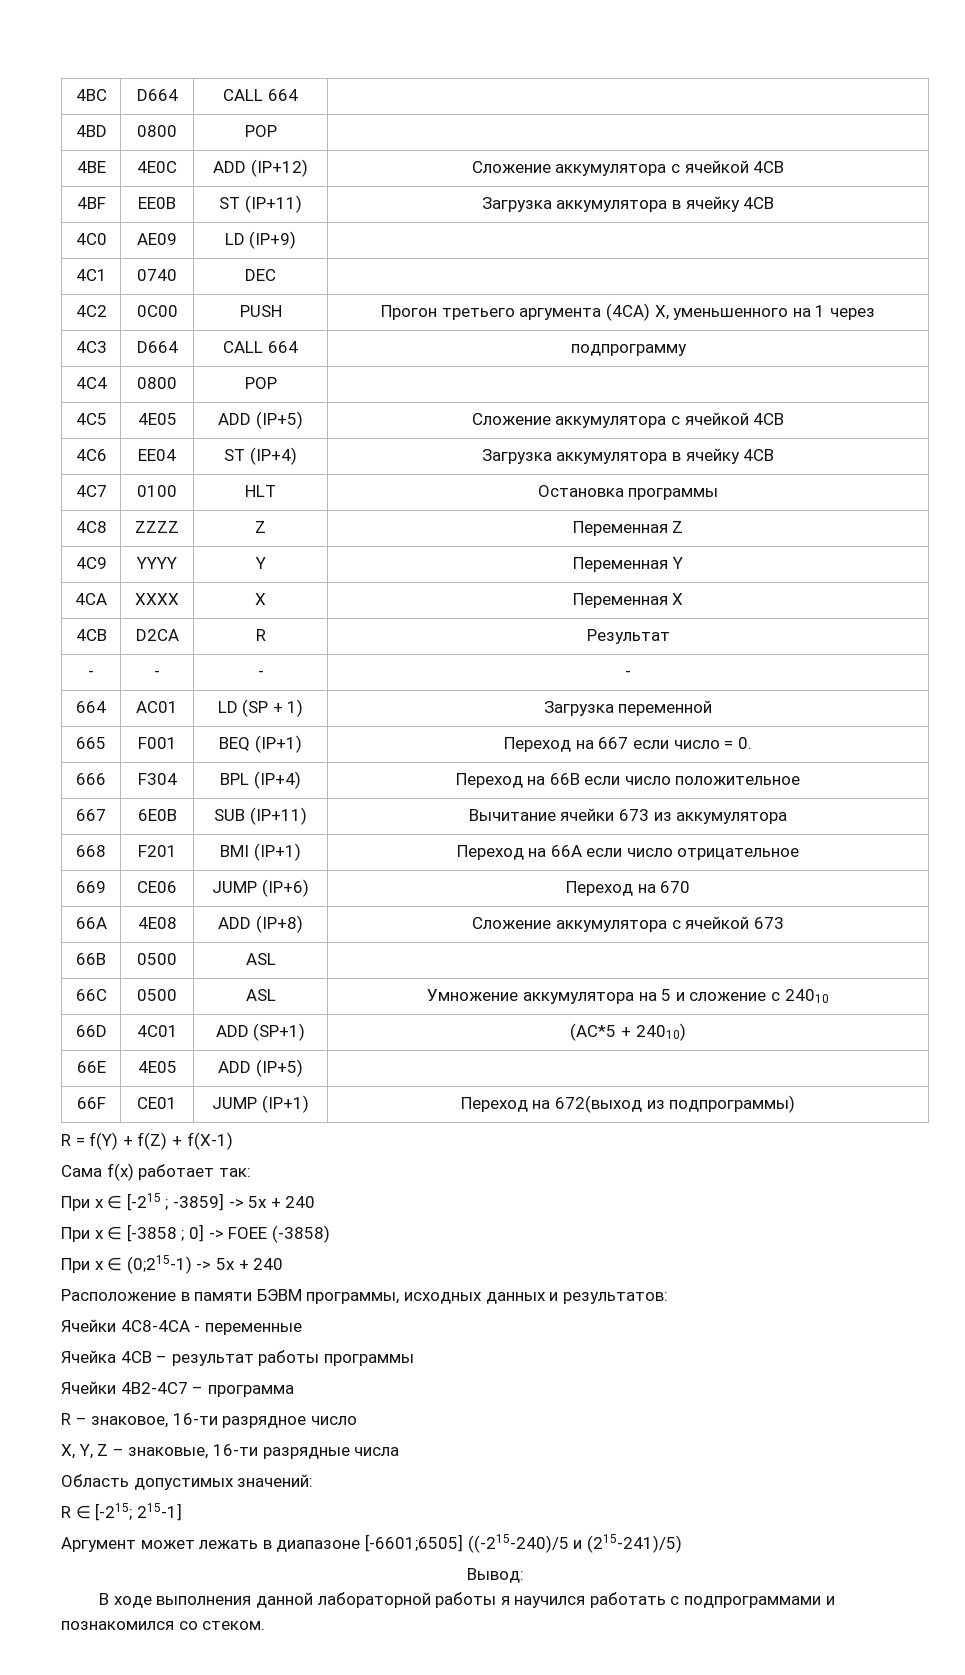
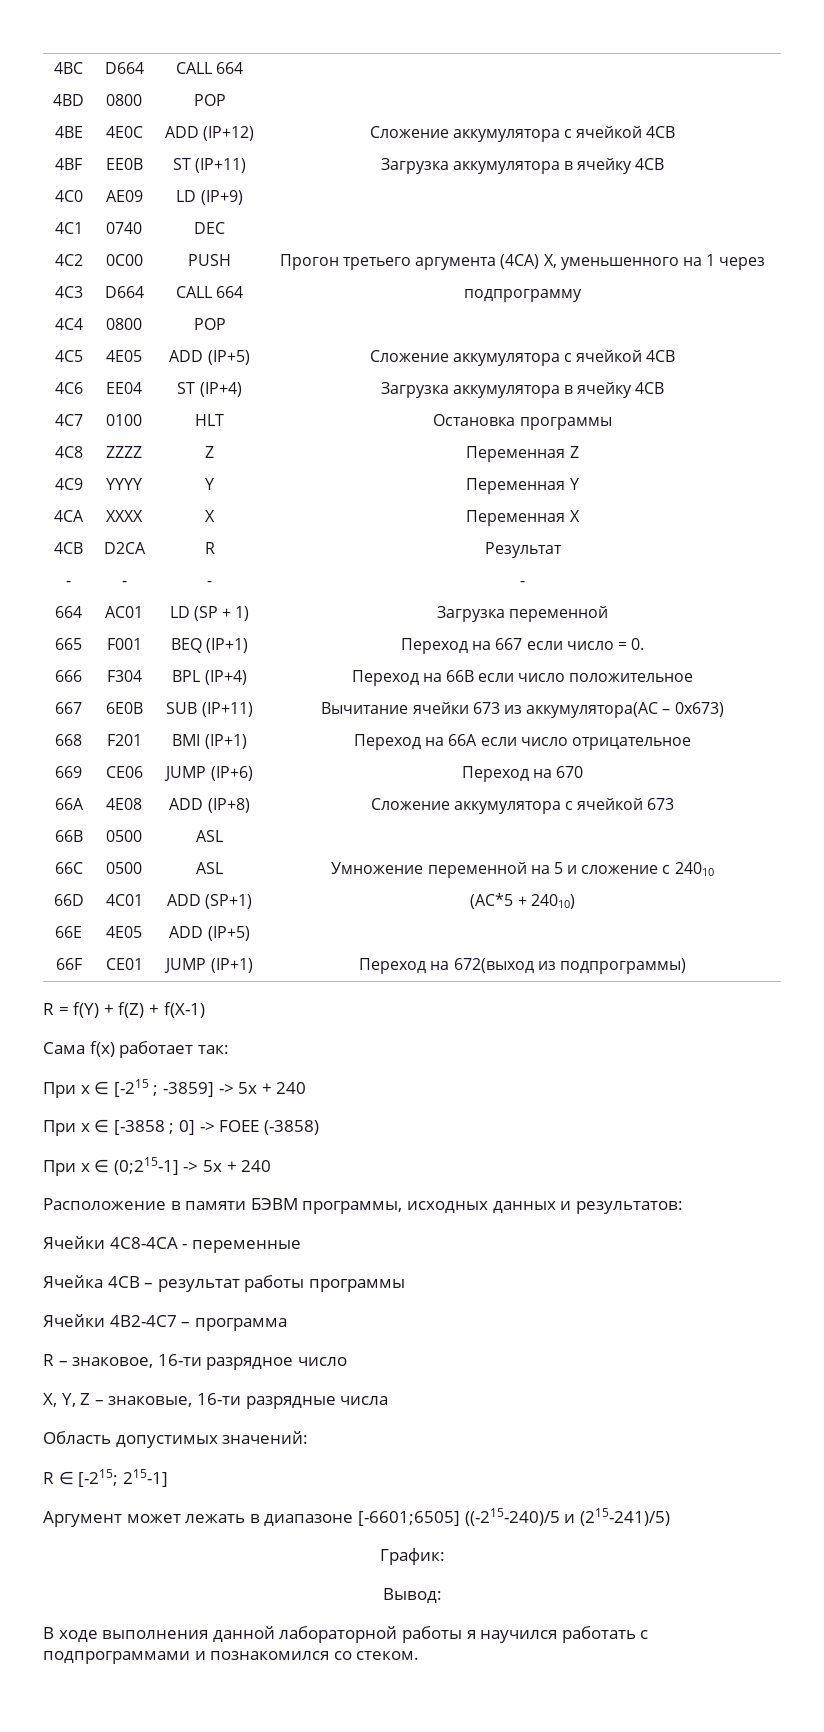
- 667 | 6E0B | SUB (IP+11) | Вычитание ячейки 673 из аккумулятора
+ 667 | 6E0B | SUB (IP+11) | Вычитание ячейки 673 из аккумулятора(AC – 0x673)
- 66C | 0500 | ASL | Умножение аккумулятора на 5 и сложение с 24010
+ 66C | 0500 | ASL | Умножение переменной на 5 и сложение с 24010
- При x ∈ (0;215-1) -> 5x + 240
+ При x ∈ (0;215-1] -> 5x + 240
+ График:

